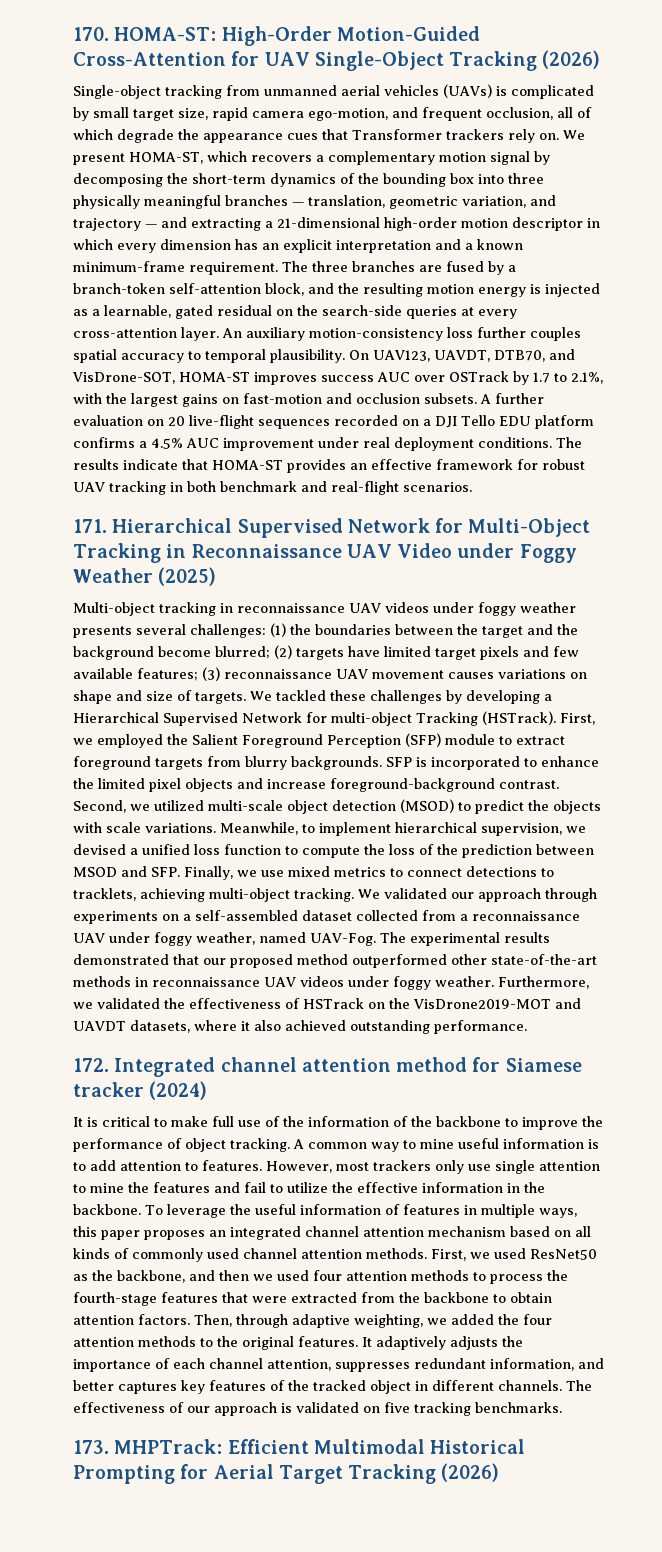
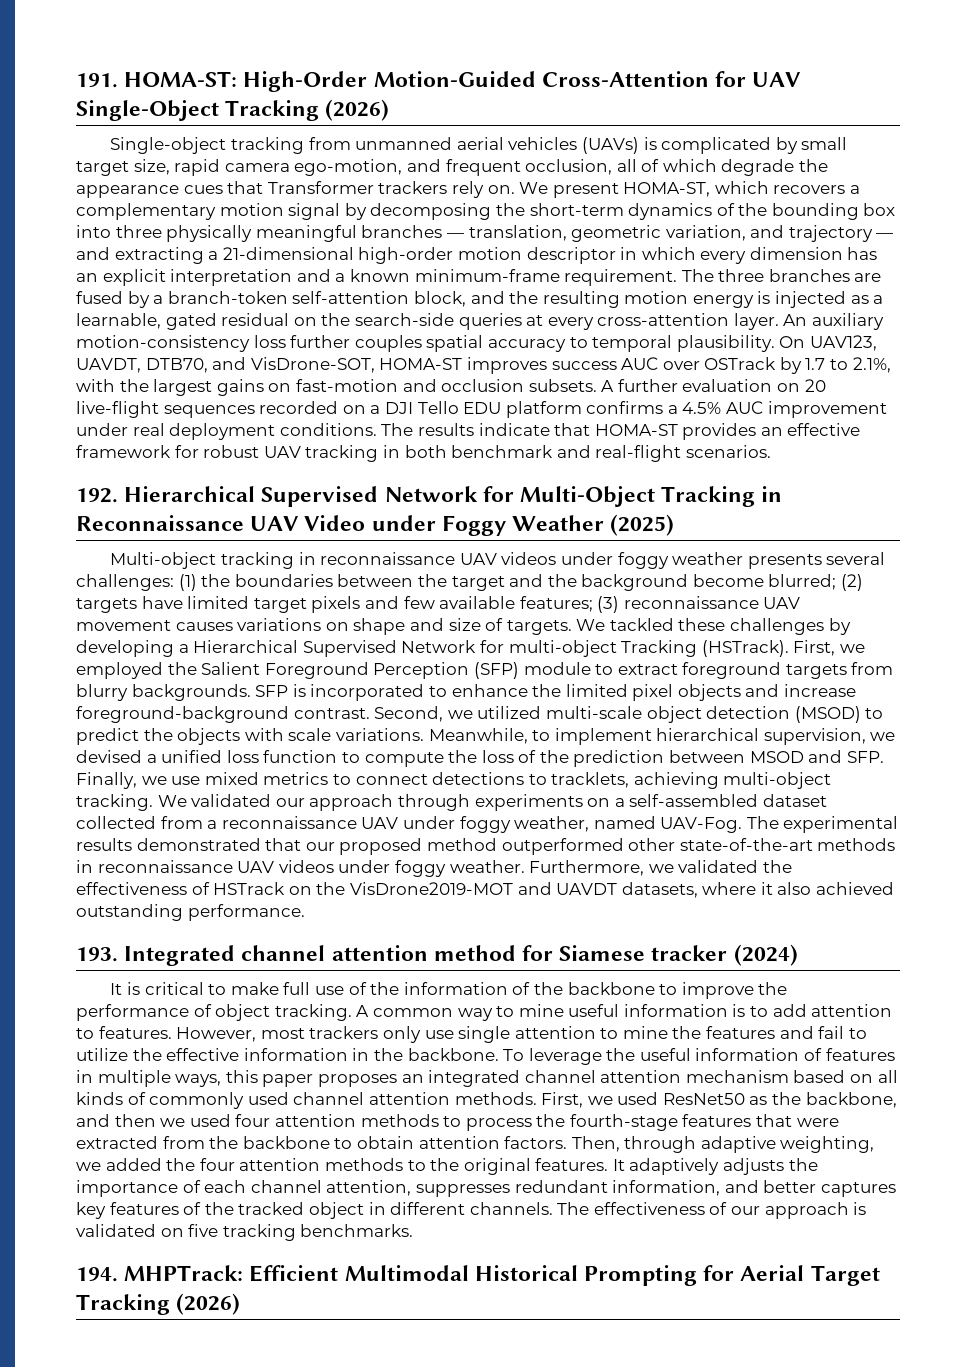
- 170. HOMA-ST: High-Order Motion-Guided Cross-Attention for UAV Single-Object Tracking (2026)
+ 191. HOMA-ST: High-Order Motion-Guided Cross-Attention for UAV Single-Object Tracking (2026)
- 171. Hierarchical Supervised Network for Multi-Object Tracking in Reconnaissance UAV Video under Foggy Weather (2025)
+ 192. Hierarchical Supervised Network for Multi-Object Tracking in Reconnaissance UAV Video under Foggy Weather (2025)
- 172. Integrated channel attention method for Siamese tracker (2024)
+ 193. Integrated channel attention method for Siamese tracker (2024)
- 173. MHPTrack: Efficient Multimodal Historical Prompting for Aerial Target Tracking (2026)
+ 194. MHPTrack: Efficient Multimodal Historical Prompting for Aerial Target Tracking (2026)

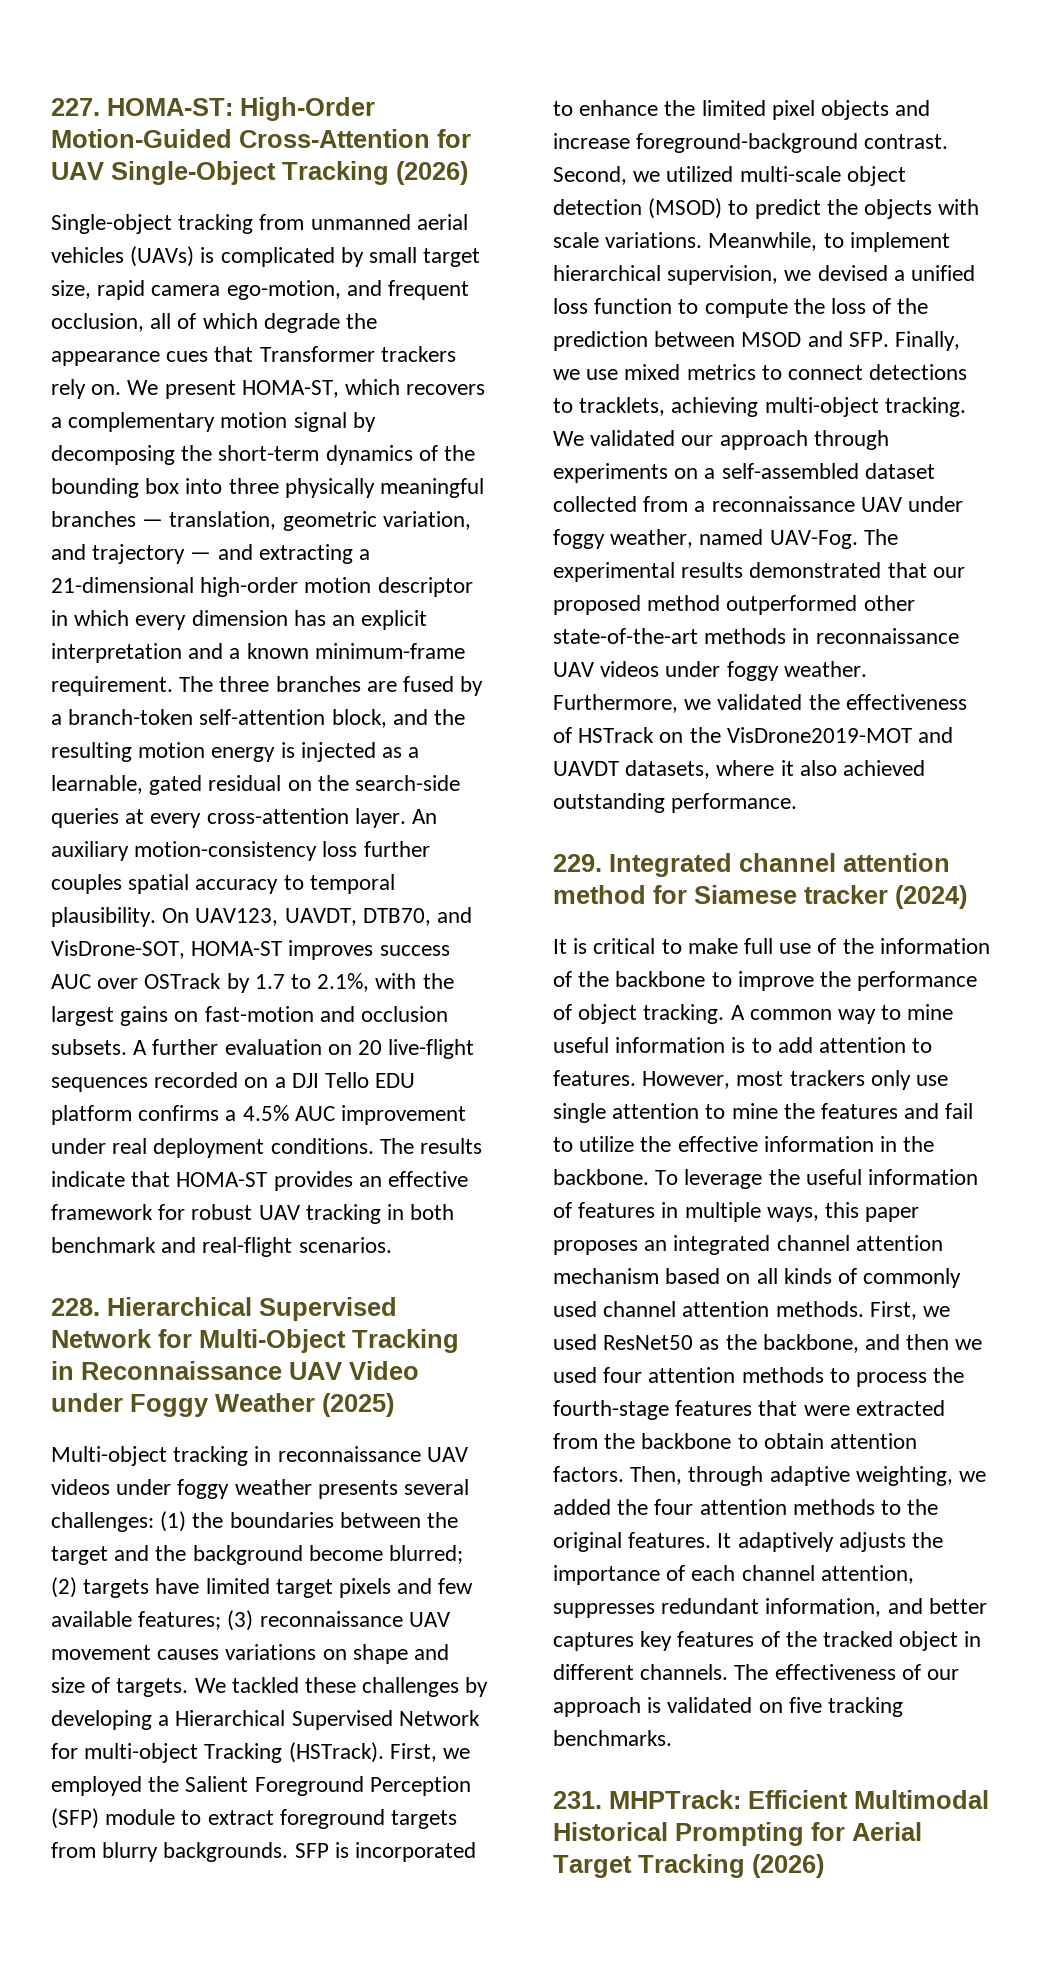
- 191. HOMA-ST: High-Order Motion-Guided Cross-Attention for UAV Single-Object Tracking (2026)
+ 227. HOMA-ST: High-Order Motion-Guided Cross-Attention for UAV Single-Object Tracking (2026)
- 192. Hierarchical Supervised Network for Multi-Object Tracking in Reconnaissance UAV Video under Foggy Weather (2025)
+ 228. Hierarchical Supervised Network for Multi-Object Tracking in Reconnaissance UAV Video under Foggy Weather (2025)
- 193. Integrated channel attention method for Siamese tracker (2024)
+ 229. Integrated channel attention method for Siamese tracker (2024)
- 194. MHPTrack: Efficient Multimodal Historical Prompting for Aerial Target Tracking (2026)
+ 231. MHPTrack: Efficient Multimodal Historical Prompting for Aerial Target Tracking (2026)

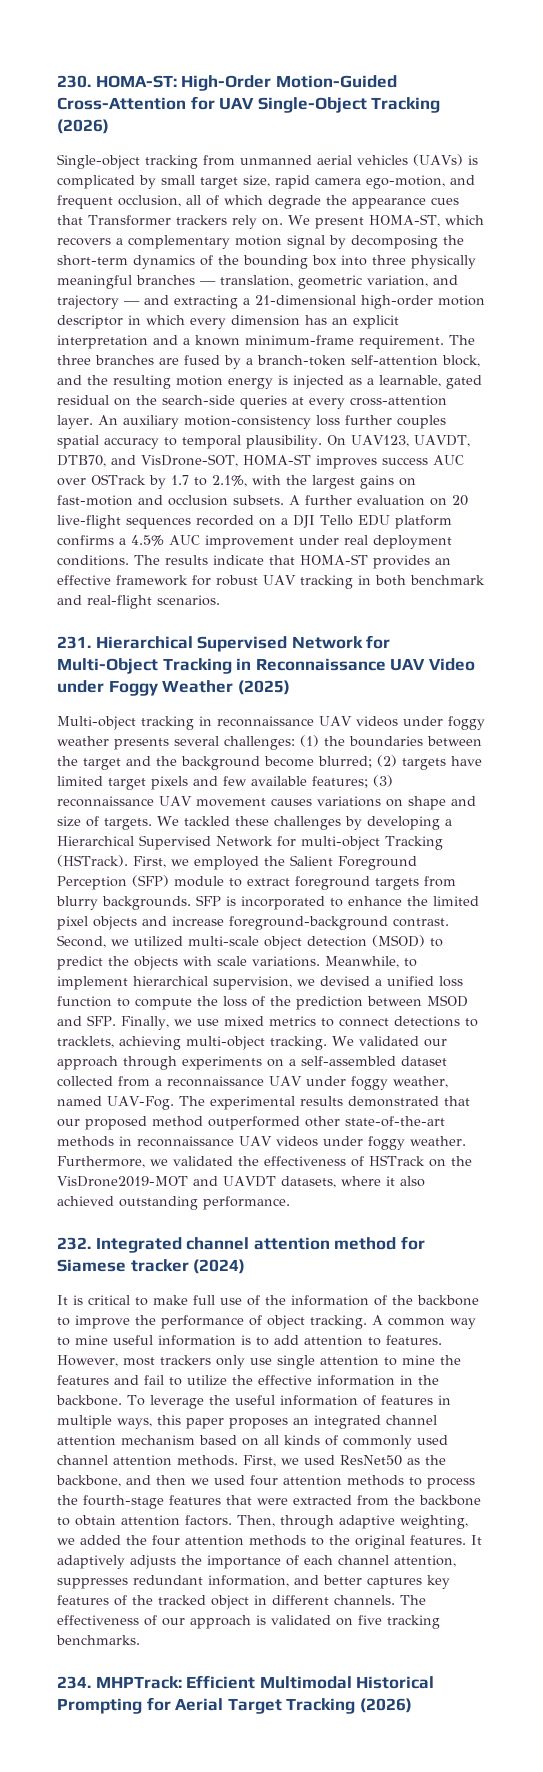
- 227. HOMA-ST: High-Order Motion-Guided Cross-Attention for UAV Single-Object Tracking (2026)
+ 230. HOMA-ST: High-Order Motion-Guided Cross-Attention for UAV Single-Object Tracking (2026)
- 228. Hierarchical Supervised Network for Multi-Object Tracking in Reconnaissance UAV Video under Foggy Weather (2025)
+ 231. Hierarchical Supervised Network for Multi-Object Tracking in Reconnaissance UAV Video under Foggy Weather (2025)
- 229. Integrated channel attention method for Siamese tracker (2024)
+ 232. Integrated channel attention method for Siamese tracker (2024)
- 231. MHPTrack: Efficient Multimodal Historical Prompting for Aerial Target Tracking (2026)
+ 234. MHPTrack: Efficient Multimodal Historical Prompting for Aerial Target Tracking (2026)

